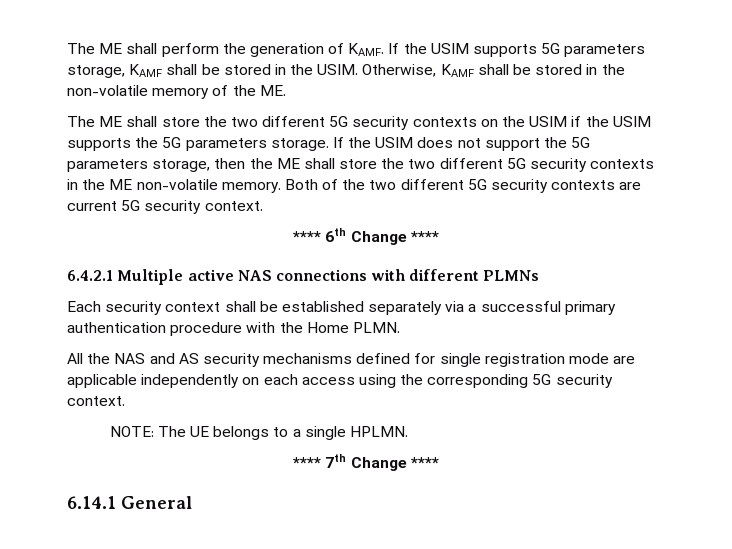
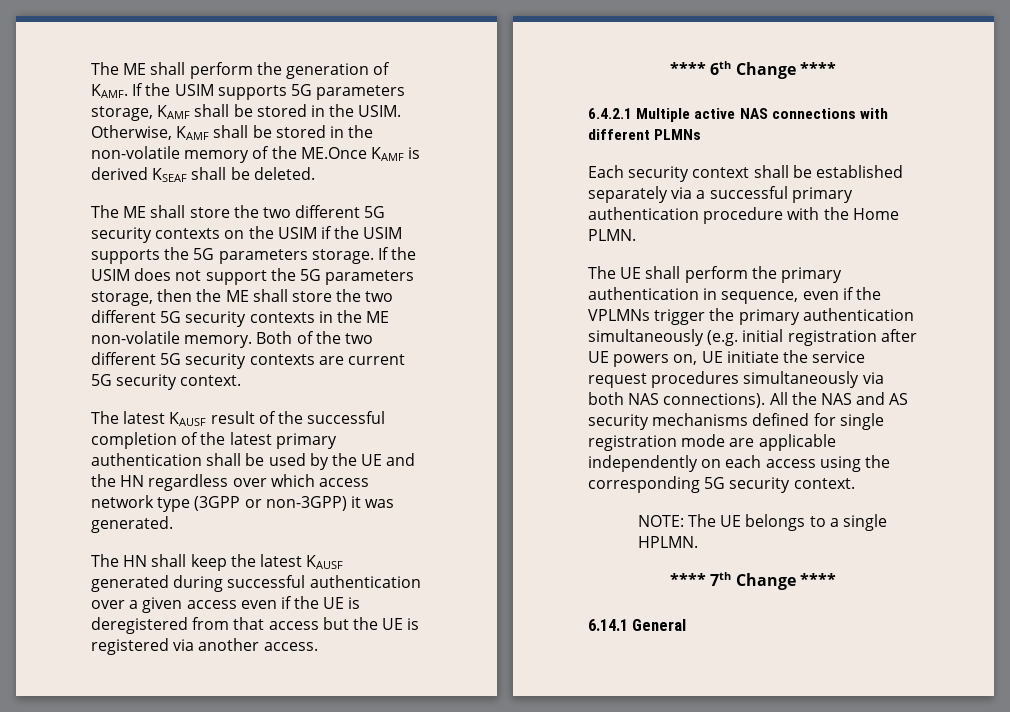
- Otherwise, KAMF shall be stored in the non-volatile memory of the ME.
+ Otherwise, KAMF shall be stored in the non-volatile memory of the ME.Once KAMF is derived KSEAF shall be deleted.
+ The latest KAUSF result of the successful completion of the latest primary authentication shall be used by the UE and the HN regardless over which access network type (3GPP or non-3GPP) it was generated.
+ The HN shall keep the latest KAUSF generated during successful authentication over a given access even if the UE is deregistered from that access but the UE is registered via another access.
+ The UE shall perform the primary authentication in sequence, even if the VPLMNs trigger the primary authentication simultaneously (e.g. initial registration after UE powers on, UE initiate the service request procedures simultaneously via both NAS connections).

